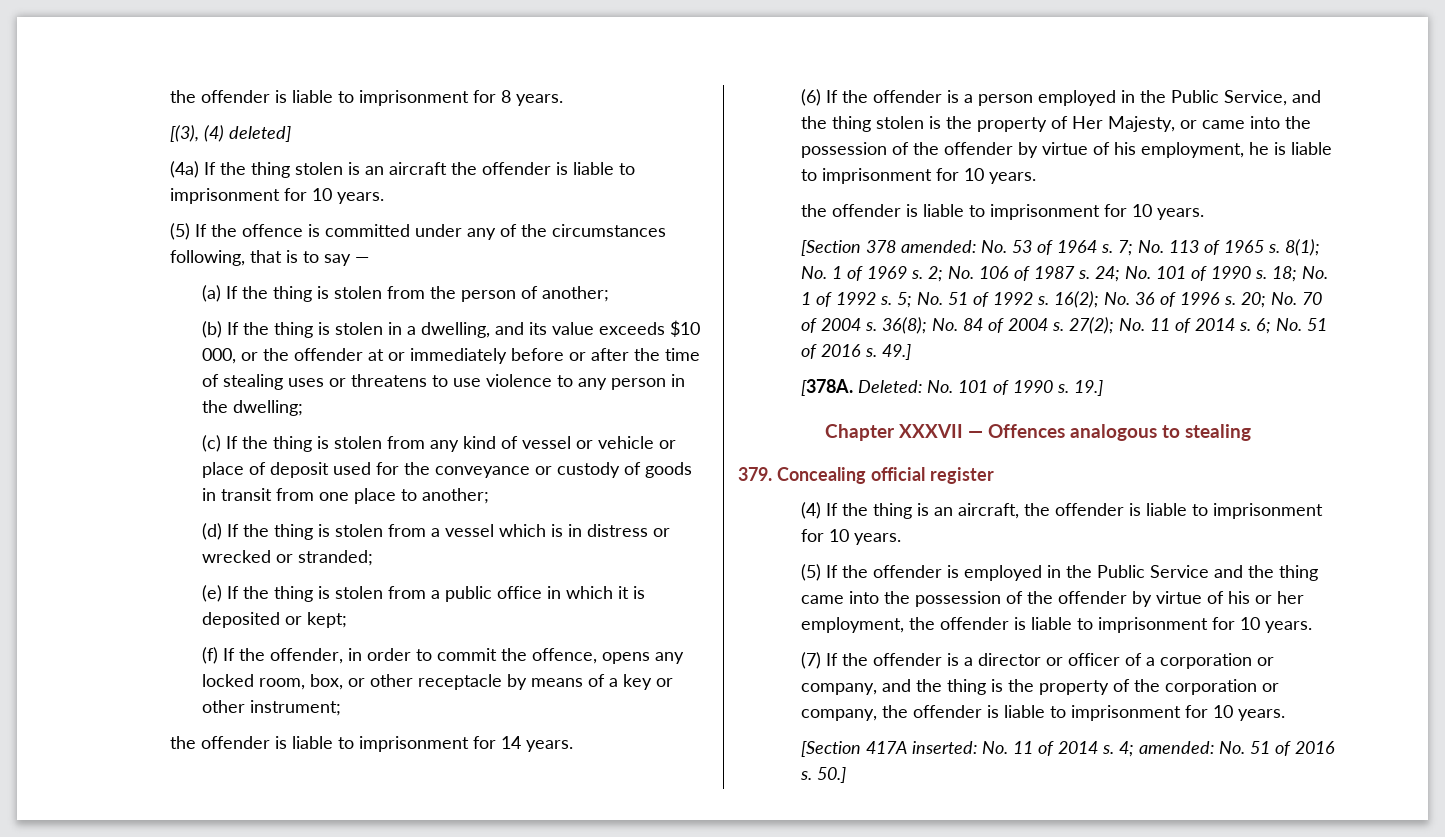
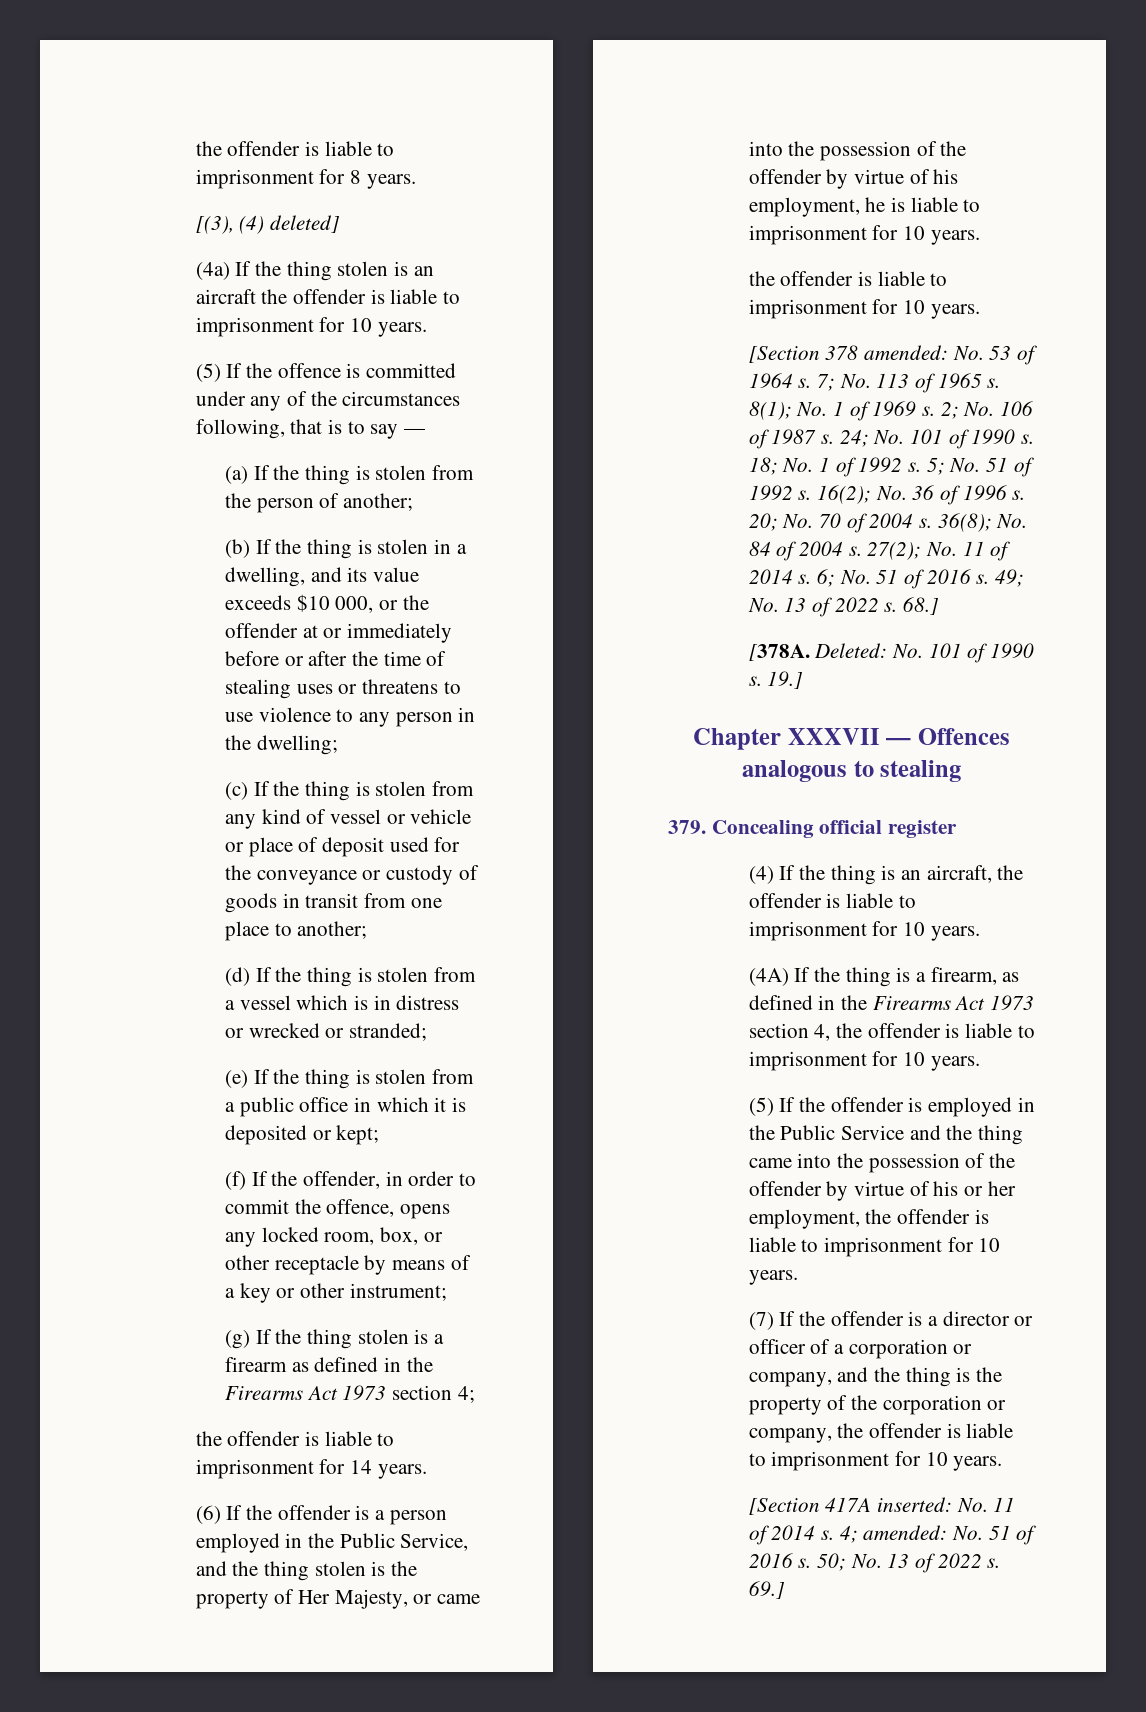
+ (g) If the thing stolen is a firearm as defined in the Firearms Act 1973 section 4;
- 49.]
+ 49; No. 13 of 2022 s. 68.]
+ (4A) If the thing is a firearm, as defined in the Firearms Act 1973 section 4, the offender is liable to imprisonment for 10 years.
- 50.]
+ 50; No. 13 of 2022 s. 69.]

